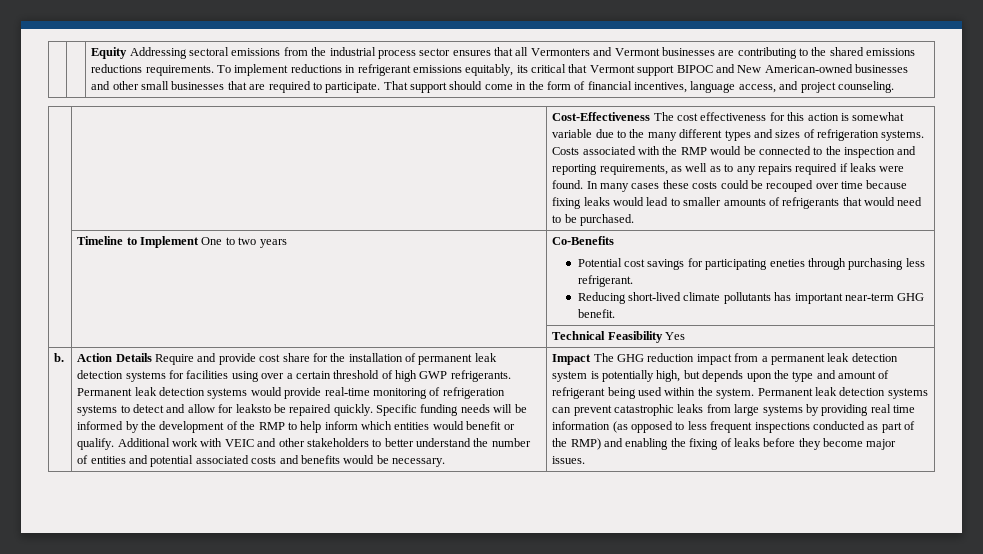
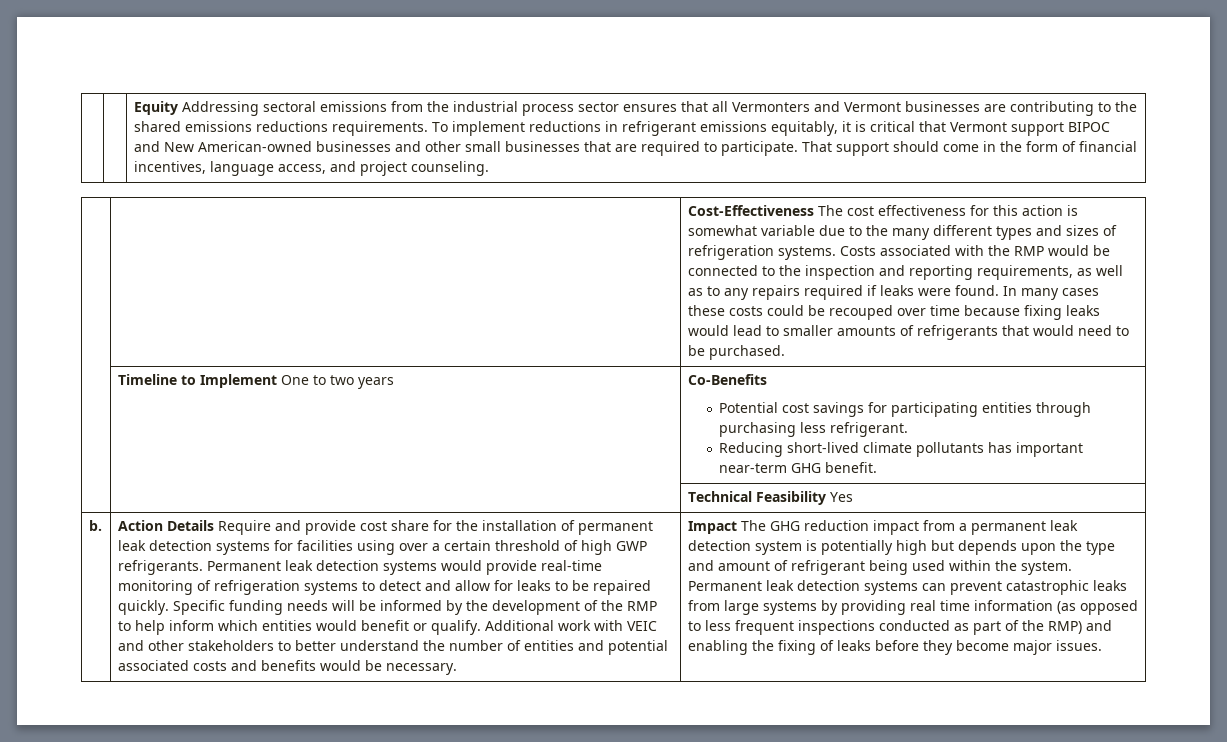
- To implement reductions in refrigerant emissions equitably, its critical that Vermont support BIPOC and New American-owned businesses and other small businesses that are required to participate.
+ To implement reductions in refrigerant emissions equitably, it is critical that Vermont support BIPOC and New American-owned businesses and other small businesses that are required to participate.
  | Timeline to Implement One to two years | Co-Benefits
- Potential cost savings for participating eneties through purchasing less refrigerant.
+ Potential cost savings for participating entities through purchasing less refrigerant.
- Permanent leak detection systems would provide real-time monitoring of refrigeration systems to detect and allow for leaksto be repaired quickly.
+ Permanent leak detection systems would provide real-time monitoring of refrigeration systems to detect and allow for leaks to be repaired quickly.
- Impact The GHG reduction impact from a permanent leak detection system is potentially high, but depends upon the type and amount of refrigerant being used within the system.
+ Impact The GHG reduction impact from a permanent leak detection system is potentially high but depends upon the type and amount of refrigerant being used within the system.

